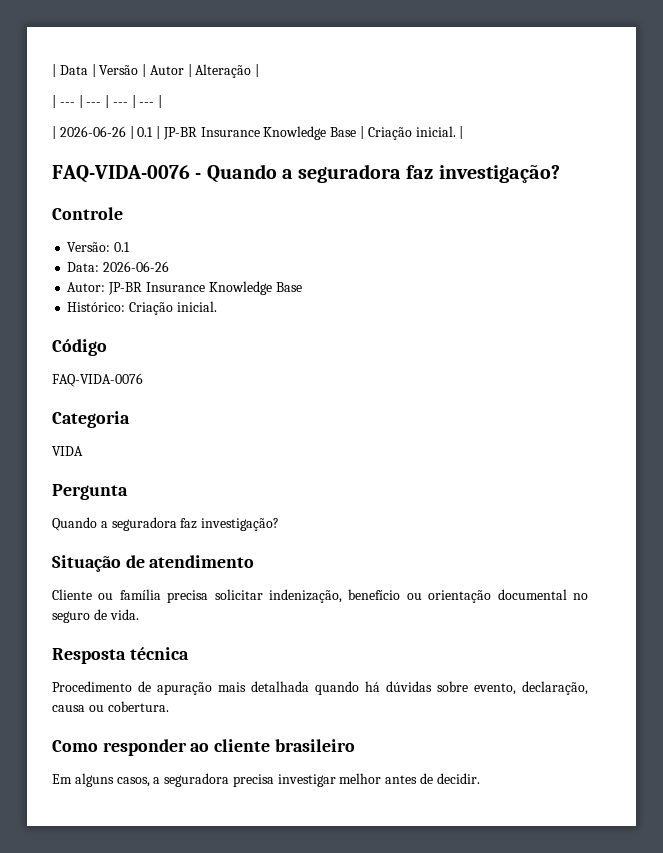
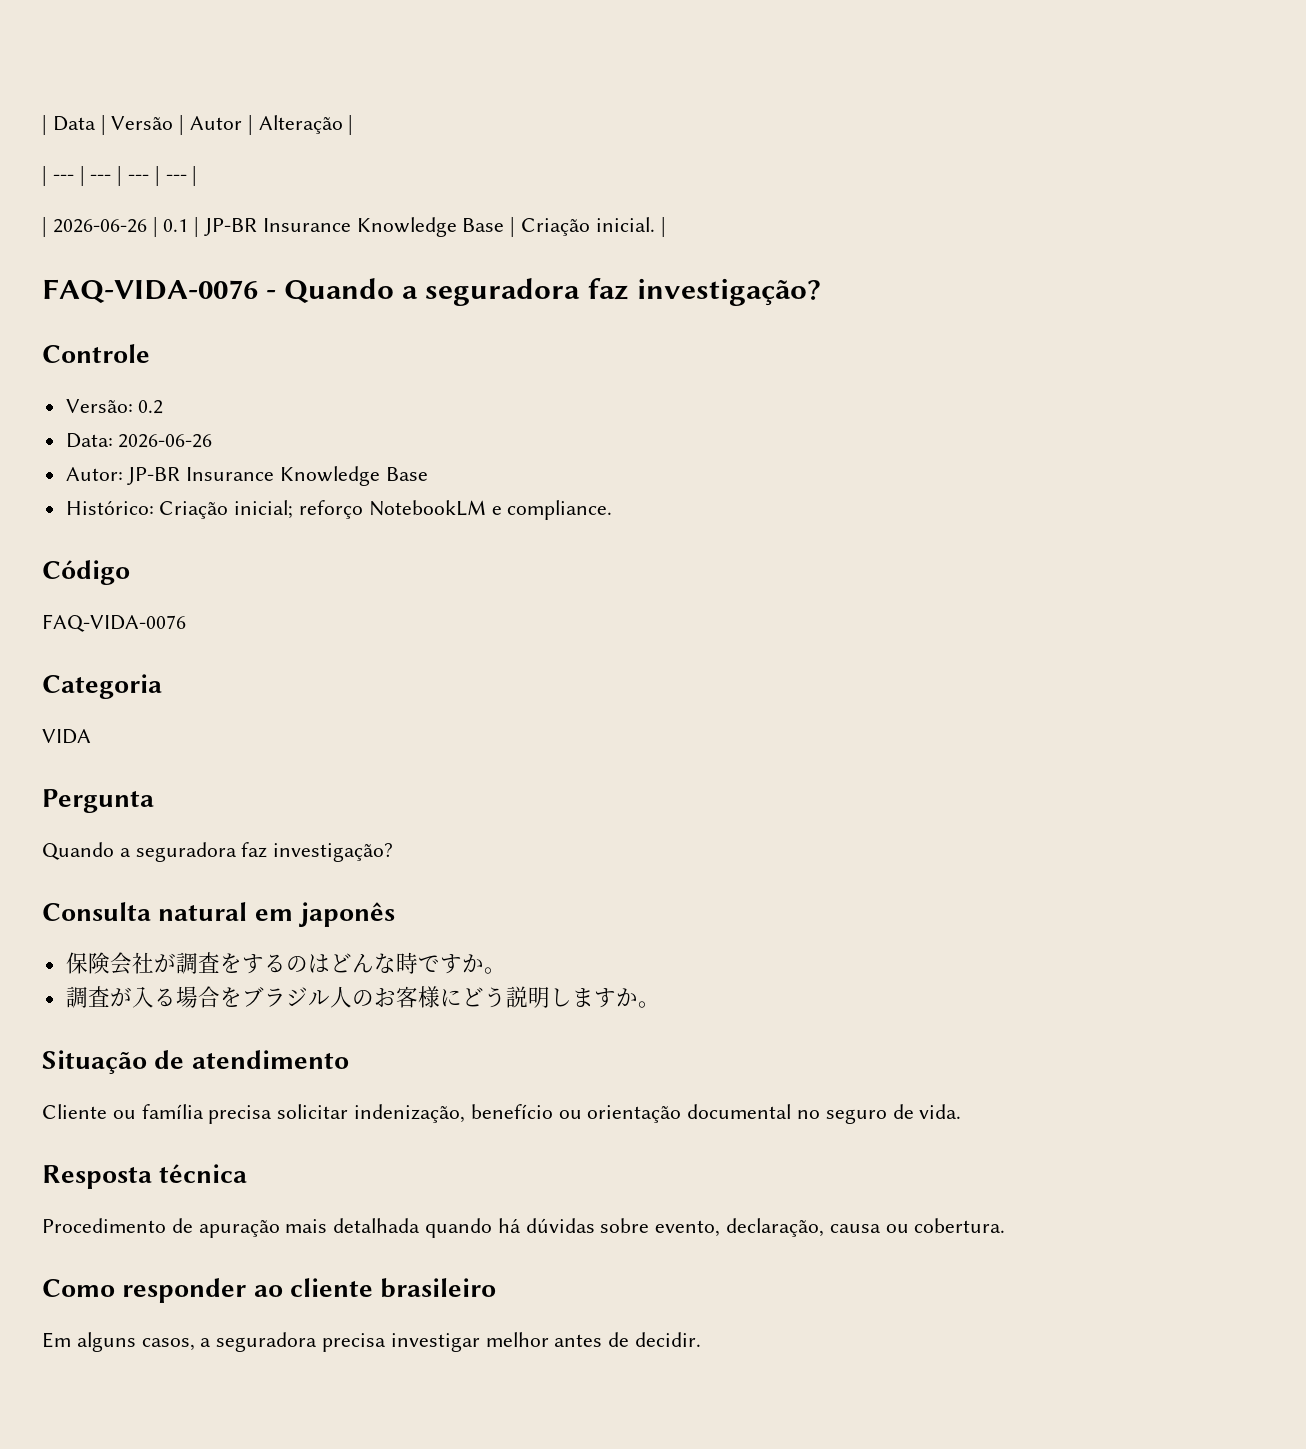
- Versão: 0.1
+ Versão: 0.2
- Histórico: Criação inicial.
+ Histórico: Criação inicial; reforço NotebookLM e compliance.
+ Consulta natural em japonês
+ 保険会社が調査をするのはどんな時ですか。
+ 調査が入る場合をブラジル人のお客様にどう説明しますか。

